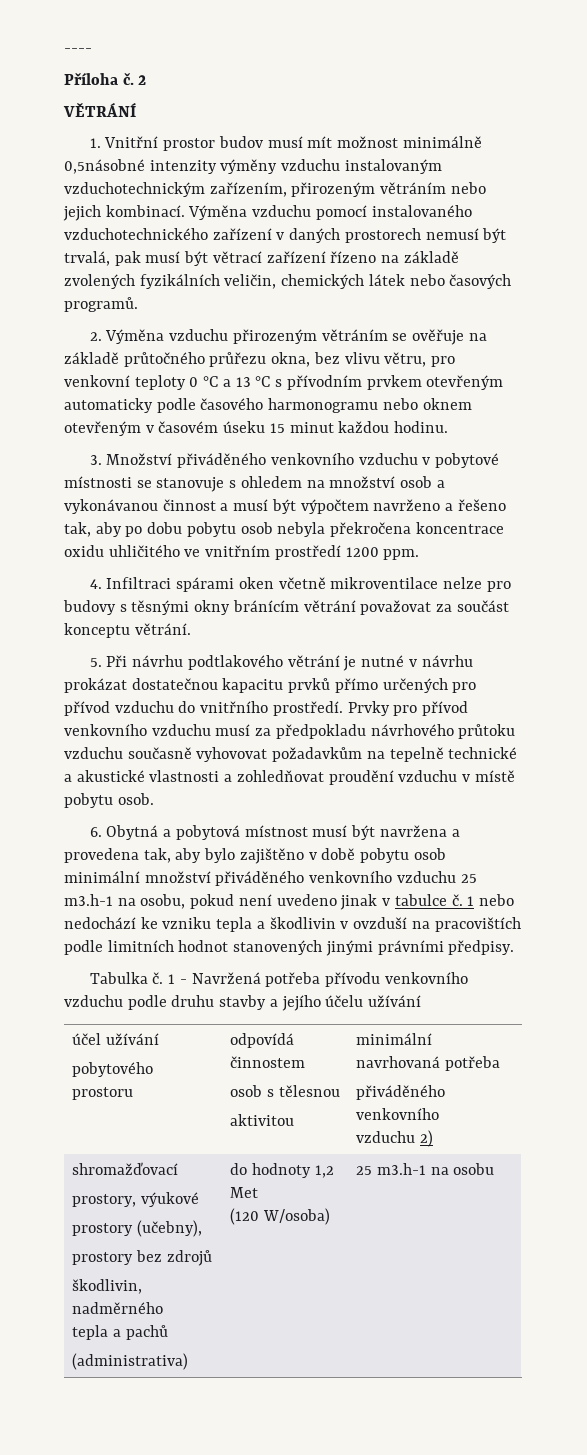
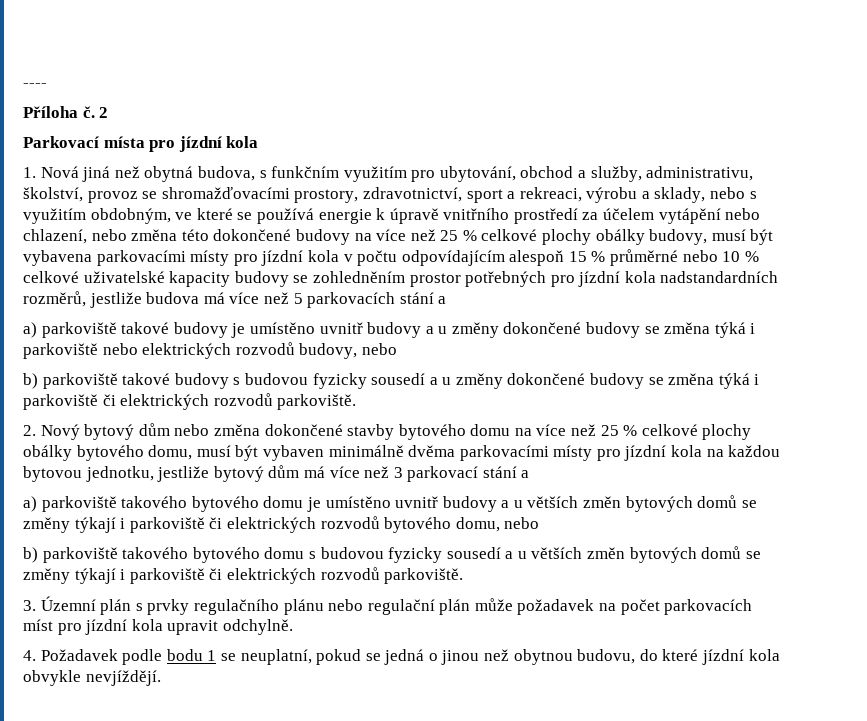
- VĚTRÁNÍ
- 1. Vnitřní prostor budov musí mít možnost minimálně 0,5násobné intenzity výměny vzduchu instalovaným vzduchotechnickým zařízením, přirozeným větráním nebo jejich kombinací. Výměna vzduchu pomocí instalovaného vzduchotechnického zařízení v daných prostorech nemusí být trvalá, pak musí být větrací zařízení řízeno na základě zvolených fyzikálních veličin, chemických látek nebo časových programů.
- 2. Výměna vzduchu přirozeným větráním se ověřuje na základě průtočného průřezu okna, bez vlivu větru, pro venkovní teploty 0 °C a 13 °C s přívodním prvkem otevřeným automaticky podle časového harmonogramu nebo oknem otevřeným v časovém úseku 15 minut každou hodinu.
- 3. Množství přiváděného venkovního vzduchu v pobytové místnosti se stanovuje s ohledem na množství osob a vykonávanou činnost a musí být výpočtem navrženo a řešeno tak, aby po dobu pobytu osob nebyla překročena koncentrace oxidu uhličitého ve vnitřním prostředí 1200 ppm.
- 4. Infiltraci spárami oken včetně mikroventilace nelze pro budovy s těsnými okny bránícím větrání považovat za součást konceptu větrání.
- 5. Při návrhu podtlakového větrání je nutné v návrhu prokázat dostatečnou kapacitu prvků přímo určených pro přívod vzduchu do vnitřního prostředí. Prvky pro přívod venkovního vzduchu musí za předpokladu návrhového průtoku vzduchu současně vyhovovat požadavkům na tepelně technické a akustické vlastnosti a zohledňovat proudění vzduchu v místě pobytu osob.
- 6. Obytná a pobytová místnost musí být navržena a provedena tak, aby bylo zajištěno v době pobytu osob minimální množství přiváděného venkovního vzduchu 25 m3.h-1 na osobu, pokud není uvedeno jinak v tabulce č. 1 nebo nedochází ke vzniku tepla a škodlivin v ovzduší na pracovištích podle limitních hodnot stanovených jinými právními předpisy.
- Tabulka č. 1 - Navržená potřeba přívodu venkovního vzduchu podle druhu stavby a jejího účelu užívání
- účel užívání
- pobytového prostoru | odpovídá činnostem
- osob s tělesnou
- aktivitou | minimální navrhovaná potřeba
- přiváděného venkovního
- vzduchu 2)
- shromažďovací
- prostory, výukové
- prostory (učebny),
- prostory bez zdrojů
- škodlivin, nadměrného
- tepla a pachů
- (administrativa) | do hodnoty 1,2 Met
- (120 W/osoba) | 25 m3.h-1 na osobu
+ Parkovací místa pro jízdní kola
+ 1. Nová jiná než obytná budova, s funkčním využitím pro ubytování, obchod a služby, administrativu, školství, provoz se shromažďovacími prostory, zdravotnictví, sport a rekreaci, výrobu a sklady, nebo s využitím obdobným, ve které se používá energie k úpravě vnitřního prostředí za účelem vytápění nebo chlazení, nebo změna této dokončené budovy na více než 25 % celkové plochy obálky budovy, musí být vybavena parkovacími místy pro jízdní kola v počtu odpovídajícím alespoň 15 % průměrné nebo 10 % celkové uživatelské kapacity budovy se zohledněním prostor potřebných pro jízdní kola nadstandardních rozměrů, jestliže budova má více než 5 parkovacích stání a
+ a) parkoviště takové budovy je umístěno uvnitř budovy a u změny dokončené budovy se změna týká i parkoviště nebo elektrických rozvodů budovy, nebo
+ b) parkoviště takové budovy s budovou fyzicky sousedí a u změny dokončené budovy se změna týká i parkoviště či elektrických rozvodů parkoviště.
+ 2. Nový bytový dům nebo změna dokončené stavby bytového domu na více než 25 % celkové plochy obálky bytového domu, musí být vybaven minimálně dvěma parkovacími místy pro jízdní kola na každou bytovou jednotku, jestliže bytový dům má více než 3 parkovací stání a
+ a) parkoviště takového bytového domu je umístěno uvnitř budovy a u větších změn bytových domů se změny týkají i parkoviště či elektrických rozvodů bytového domu, nebo
+ b) parkoviště takového bytového domu s budovou fyzicky sousedí a u větších změn bytových domů se změny týkají i parkoviště či elektrických rozvodů parkoviště.
+ 3. Územní plán s prvky regulačního plánu nebo regulační plán může požadavek na počet parkovacích míst pro jízdní kola upravit odchylně.
+ 4. Požadavek podle bodu 1 se neuplatní, pokud se jedná o jinou než obytnou budovu, do které jízdní kola obvykle nevjíždějí.

